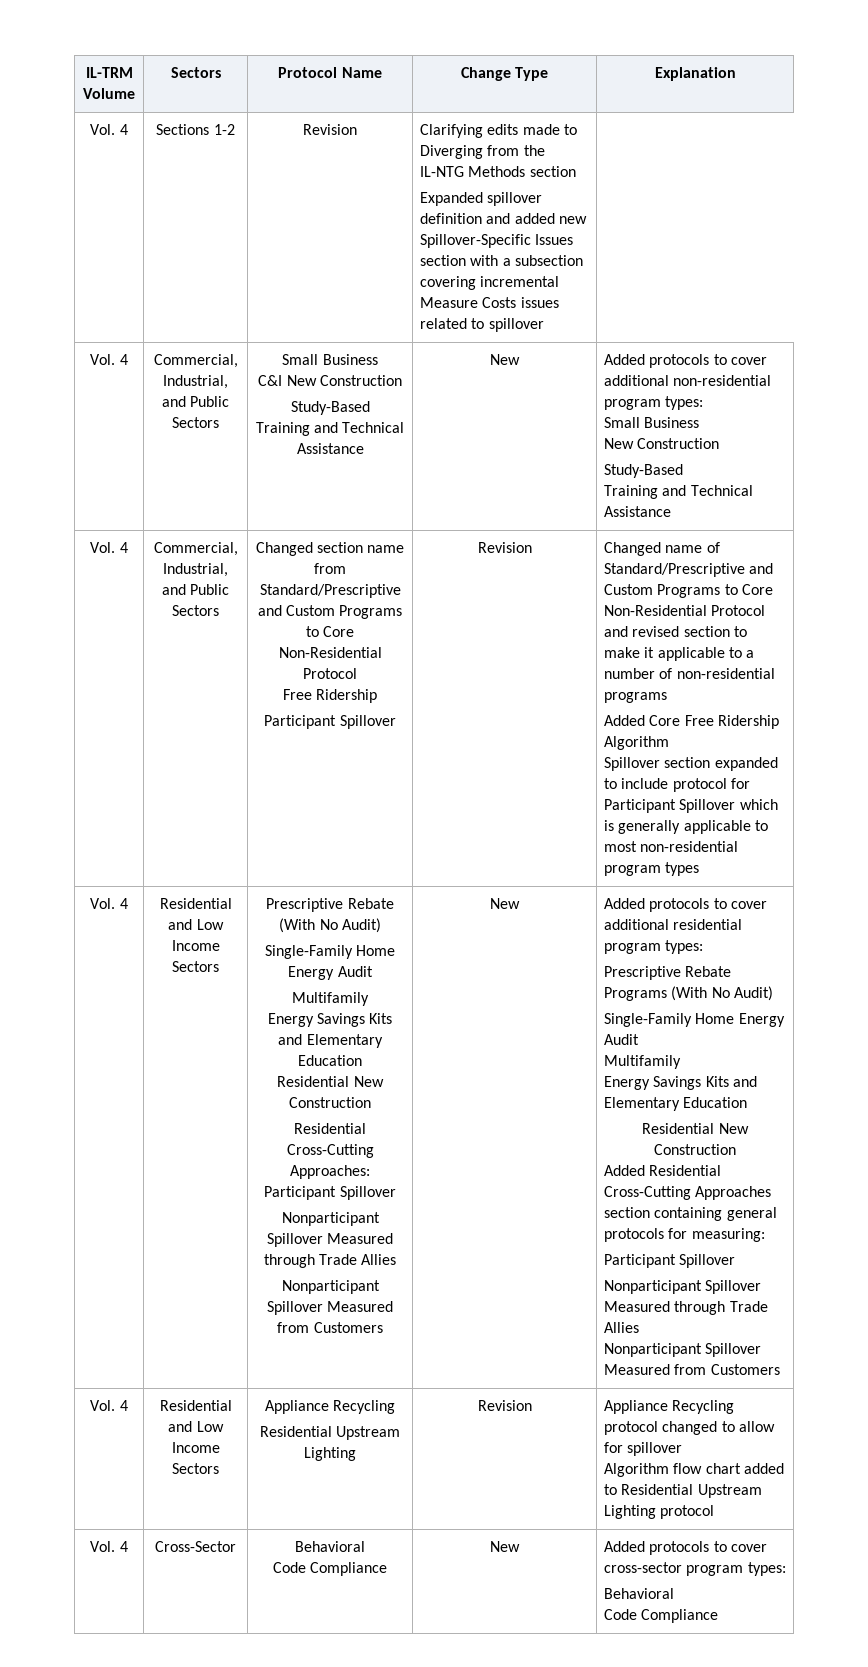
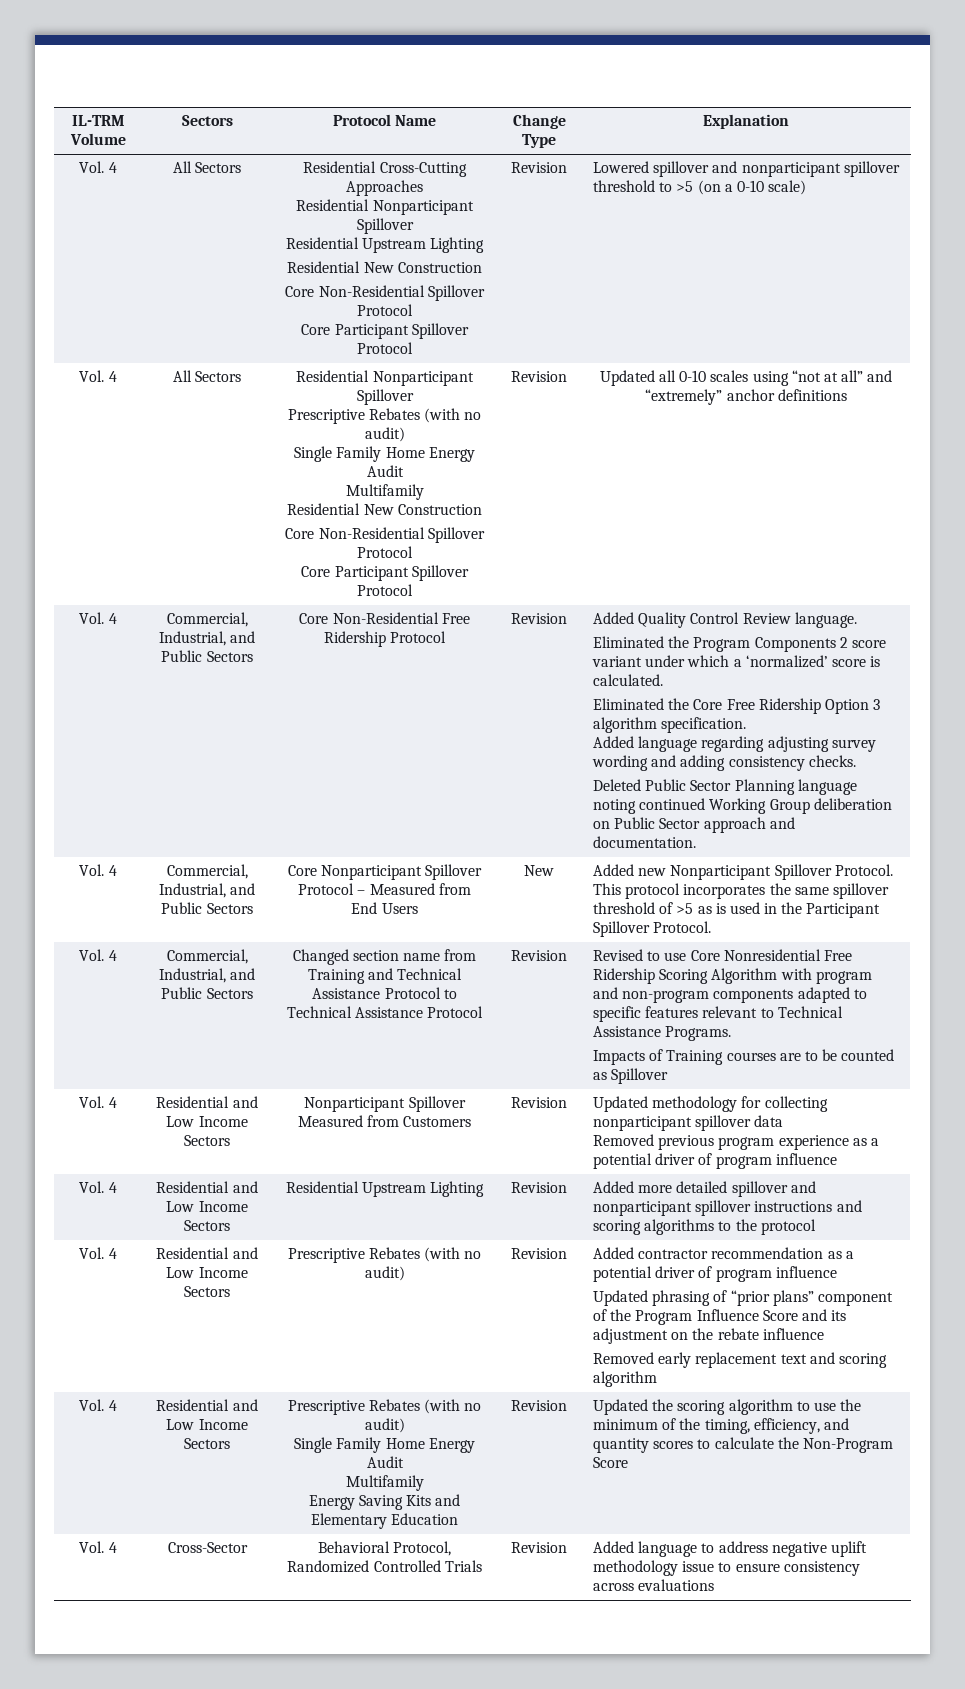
- Vol. 4 | Sections 1-2 | Revision | Clarifying edits made to Diverging from the IL-NTG Methods section
- Expanded spillover definition and added new Spillover-Specific Issues section with a subsection covering incremental Measure Costs issues related to spillover
- Vol. 4 | Commercial, Industrial, and Public Sectors | Small Business
- C&I New Construction
- Study-Based
- Training and Technical Assistance | New | Added protocols to cover additional non-residential program types:
- Small Business
- New Construction
- Study-Based
- Training and Technical Assistance
+ Vol. 4 | All Sectors | Residential Cross-Cutting Approaches
+ Residential Nonparticipant Spillover
+ Residential Upstream Lighting
+ Residential New Construction
+ Core Non-Residential Spillover Protocol
+ Core Participant Spillover Protocol | Revision | Lowered spillover and nonparticipant spillover threshold to >5 (on a 0-10 scale)
+ Vol. 4 | All Sectors | Residential Nonparticipant Spillover
+ Prescriptive Rebates (with no audit)
+ Single Family Home Energy Audit
+ Multifamily
+ Residential New Construction
+ Core Non-Residential Spillover Protocol
+ Core Participant Spillover Protocol | Revision | Updated all 0-10 scales using “not at all” and “extremely” anchor definitions
+ Vol. 4 | Commercial, Industrial, and Public Sectors | Core Non-Residential Free Ridership Protocol | Revision | Added Quality Control Review language.
+ Eliminated the Program Components 2 score variant under which a ‘normalized’ score is calculated.
+ Eliminated the Core Free Ridership Option 3 algorithm specification.
+ Added language regarding adjusting survey wording and adding consistency checks.
+ Deleted Public Sector Planning language noting continued Working Group deliberation on Public Sector approach and documentation.
+ Vol. 4 | Commercial, Industrial, and Public Sectors | Core Nonparticipant Spillover Protocol – Measured from End Users | New | Added new Nonparticipant Spillover Protocol. This protocol incorporates the same spillover threshold of >5 as is used in the Participant Spillover Protocol.
- Changed section name from Standard/Prescriptive and Custom Programs to Core Non-Residential Protocol
- Free Ridership
- Participant Spillover | Revision | Changed name of Standard/Prescriptive and Custom Programs to Core Non-Residential Protocol and revised section to make it applicable to a number of non-residential programs
- Added Core Free Ridership Algorithm
- Spillover section expanded to include protocol for Participant Spillover which is generally applicable to most non-residential program types
- Vol. 4 | Residential and Low Income Sectors | Prescriptive Rebate (With No Audit)
- Single-Family Home Energy Audit
+ Changed section name from Training and Technical Assistance Protocol to Technical Assistance Protocol | Revision | Revised to use Core Nonresidential Free Ridership Scoring Algorithm with program and non-program components adapted to specific features relevant to Technical Assistance Programs.
+ Impacts of Training courses are to be counted as Spillover
+ Vol. 4 | Residential and Low Income Sectors | Nonparticipant Spillover Measured from Customers | Revision | Updated methodology for collecting nonparticipant spillover data
+ Removed previous program experience as a potential driver of program influence
+ Vol. 4 | Residential and Low Income Sectors | Residential Upstream Lighting | Revision | Added more detailed spillover and nonparticipant spillover instructions and scoring algorithms to the protocol
+ Vol. 4 | Residential and Low Income Sectors | Prescriptive Rebates (with no audit) | Revision | Added contractor recommendation as a potential driver of program influence
+ Updated phrasing of “prior plans” component of the Program Influence Score and its adjustment on the rebate influence
+ Removed early replacement text and scoring algorithm
+ Vol. 4 | Residential and Low Income Sectors | Prescriptive Rebates (with no audit)
+ Single Family Home Energy Audit
  Multifamily
- Energy Savings Kits and Elementary Education
- Residential New Construction
- Residential Cross-Cutting Approaches: Participant Spillover
- Nonparticipant Spillover Measured through Trade Allies
- Nonparticipant Spillover Measured from Customers | New | Added protocols to cover additional residential program types:
- Prescriptive Rebate Programs (With No Audit)
- Single-Family Home Energy Audit
- Multifamily
- Energy Savings Kits and Elementary Education
- Residential New Construction
- Added Residential Cross-Cutting Approaches section containing general protocols for measuring:
- Participant Spillover
- Nonparticipant Spillover Measured through Trade Allies
- Nonparticipant Spillover Measured from Customers
- Vol. 4 | Residential and Low Income Sectors | Appliance Recycling
- Residential Upstream Lighting | Revision | Appliance Recycling protocol changed to allow for spillover
- Algorithm flow chart added to Residential Upstream Lighting protocol
- Vol. 4 | Cross-Sector | Behavioral
- Code Compliance | New | Added protocols to cover cross-sector program types:
- Behavioral
- Code Compliance
+ Energy Saving Kits and Elementary Education | Revision | Updated the scoring algorithm to use the minimum of the timing, efficiency, and quantity scores to calculate the Non-Program Score
+ Vol. 4 | Cross-Sector | Behavioral Protocol, Randomized Controlled Trials | Revision | Added language to address negative uplift methodology issue to ensure consistency across evaluations

